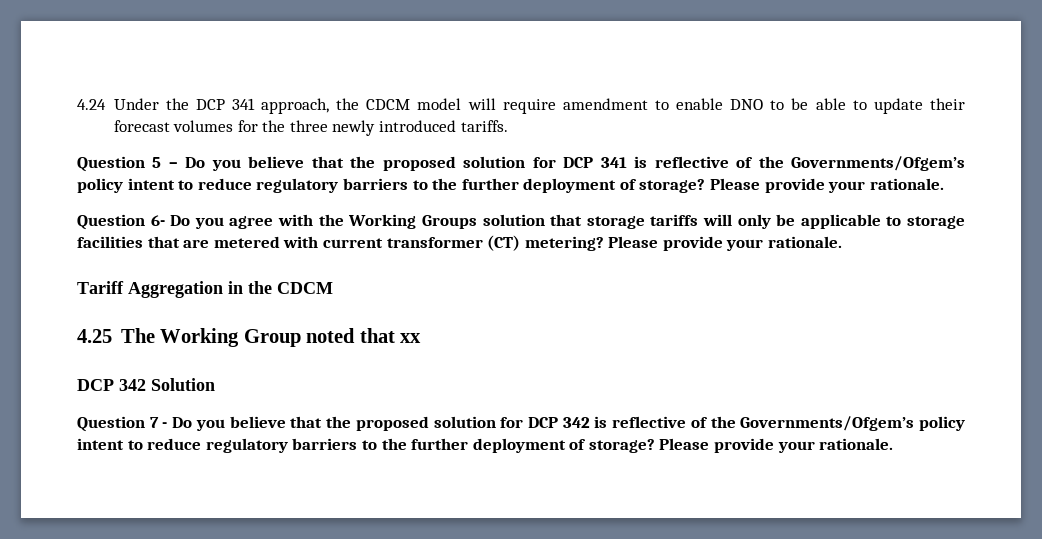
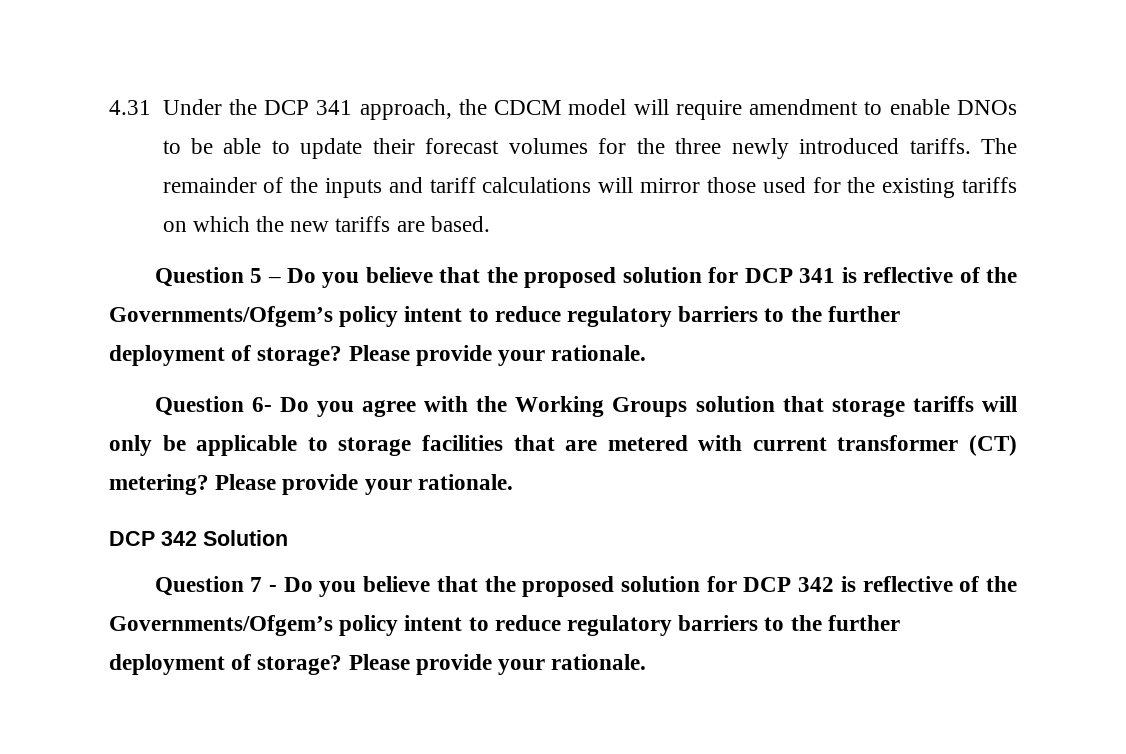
- 4.24 Under the DCP 341 approach, the CDCM model will require amendment to enable DNO to be able to update their forecast volumes for the three newly introduced tariffs.
+ 4.31 Under the DCP 341 approach, the CDCM model will require amendment to enable DNOs to be able to update their forecast volumes for the three newly introduced tariffs. The remainder of the inputs and tariff calculations will mirror those used for the existing tariffs on which the new tariffs are based.
- Tariff Aggregation in the CDCM
- 4.25 The Working Group noted that xx

